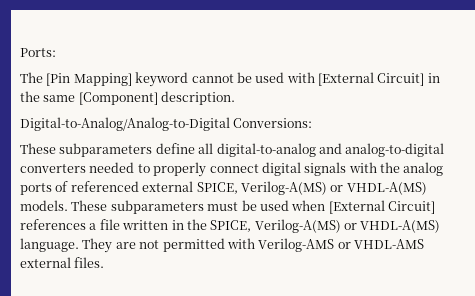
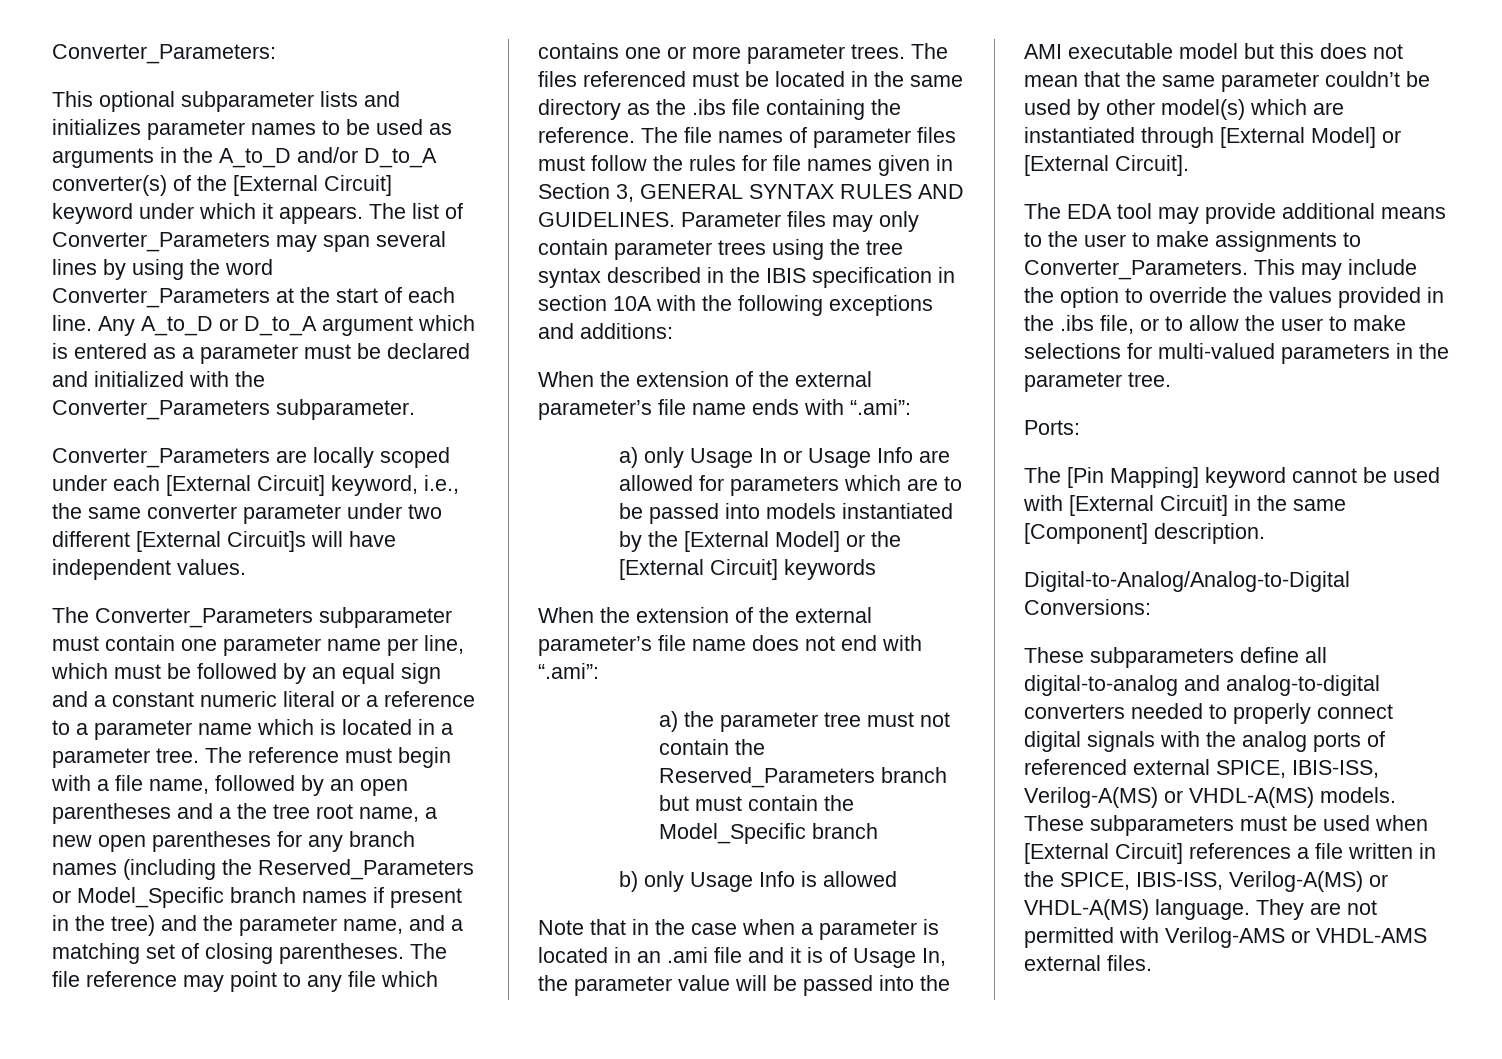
+ Converter_Parameters:
+ This optional subparameter lists and initializes parameter names to be used as arguments in the A_to_D and/or D_to_A converter(s) of the [External Circuit] keyword under which it appears. The list of Converter_Parameters may span several lines by using the word Converter_Parameters at the start of each line. Any A_to_D or D_to_A argument which is entered as a parameter must be declared and initialized with the Converter_Parameters subparameter.
+ Converter_Parameters are locally scoped under each [External Circuit] keyword, i.e., the same converter parameter under two different [External Circuit]s will have independent values.
+ The Converter_Parameters subparameter must contain one parameter name per line, which must be followed by an equal sign and a constant numeric literal or a reference to a parameter name which is located in a parameter tree. The reference must begin with a file name, followed by an open parentheses and a the tree root name, a new open parentheses for any branch names (including the Reserved_Parameters or Model_Specific branch names if present in the tree) and the parameter name, and a matching set of closing parentheses. The file reference may point to any file which contains one or more parameter trees. The files referenced must be located in the same directory as the .ibs file containing the reference. The file names of parameter files must follow the rules for file names given in Section 3, GENERAL SYNTAX RULES AND GUIDELINES. Parameter files may only contain parameter trees using the tree syntax described in the IBIS specification in section 10A with the following exceptions and additions:
+ When the extension of the external parameter’s file name ends with “.ami”:
+ a) only Usage In or Usage Info are allowed for parameters which are to be passed into models instantiated by the [External Model] or the [External Circuit] keywords
+ When the extension of the external parameter’s file name does not end with “.ami”:
+ a) the parameter tree must not contain the Reserved_Parameters branch but must contain the Model_Specific branch
+ b) only Usage Info is allowed
+ Note that in the case when a parameter is located in an .ami file and it is of Usage In, the parameter value will be passed into the AMI executable model but this does not mean that the same parameter couldn’t be used by other model(s) which are instantiated through [External Model] or [External Circuit].
+ The EDA tool may provide additional means to the user to make assignments to Converter_Parameters. This may include the option to override the values provided in the .ibs file, or to allow the user to make selections for multi-valued parameters in the parameter tree.
- These subparameters define all digital-to-analog and analog-to-digital converters needed to properly connect digital signals with the analog ports of referenced external SPICE, Verilog-A(MS) or VHDL-A(MS) models.
+ These subparameters define all digital-to-analog and analog-to-digital converters needed to properly connect digital signals with the analog ports of referenced external SPICE, IBIS-ISS, Verilog-A(MS) or VHDL-A(MS) models.
- These subparameters must be used when [External Circuit] references a file written in the SPICE, Verilog-A(MS) or VHDL-A(MS) language.
+ These subparameters must be used when [External Circuit] references a file written in the SPICE, IBIS-ISS, Verilog-A(MS) or VHDL-A(MS) language.

